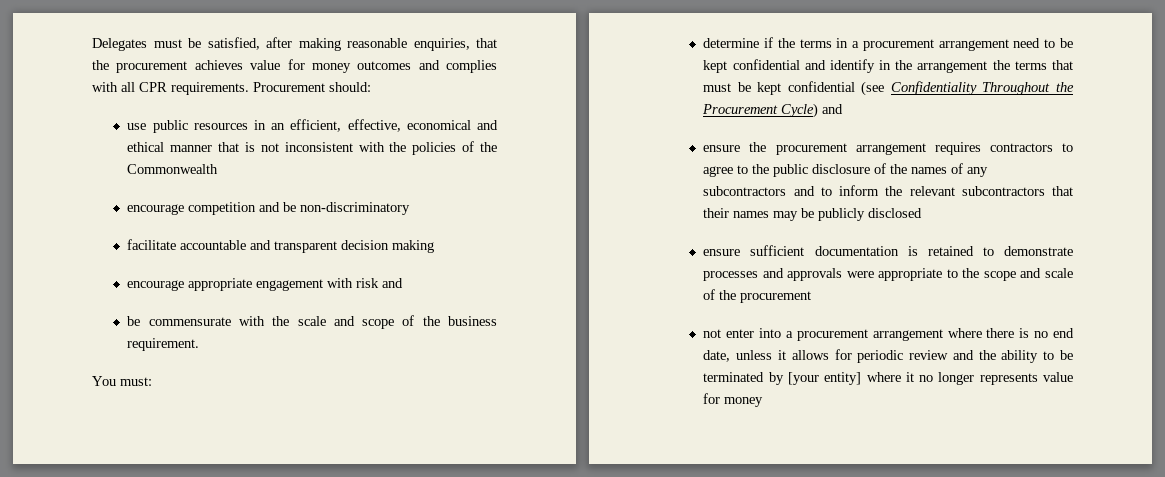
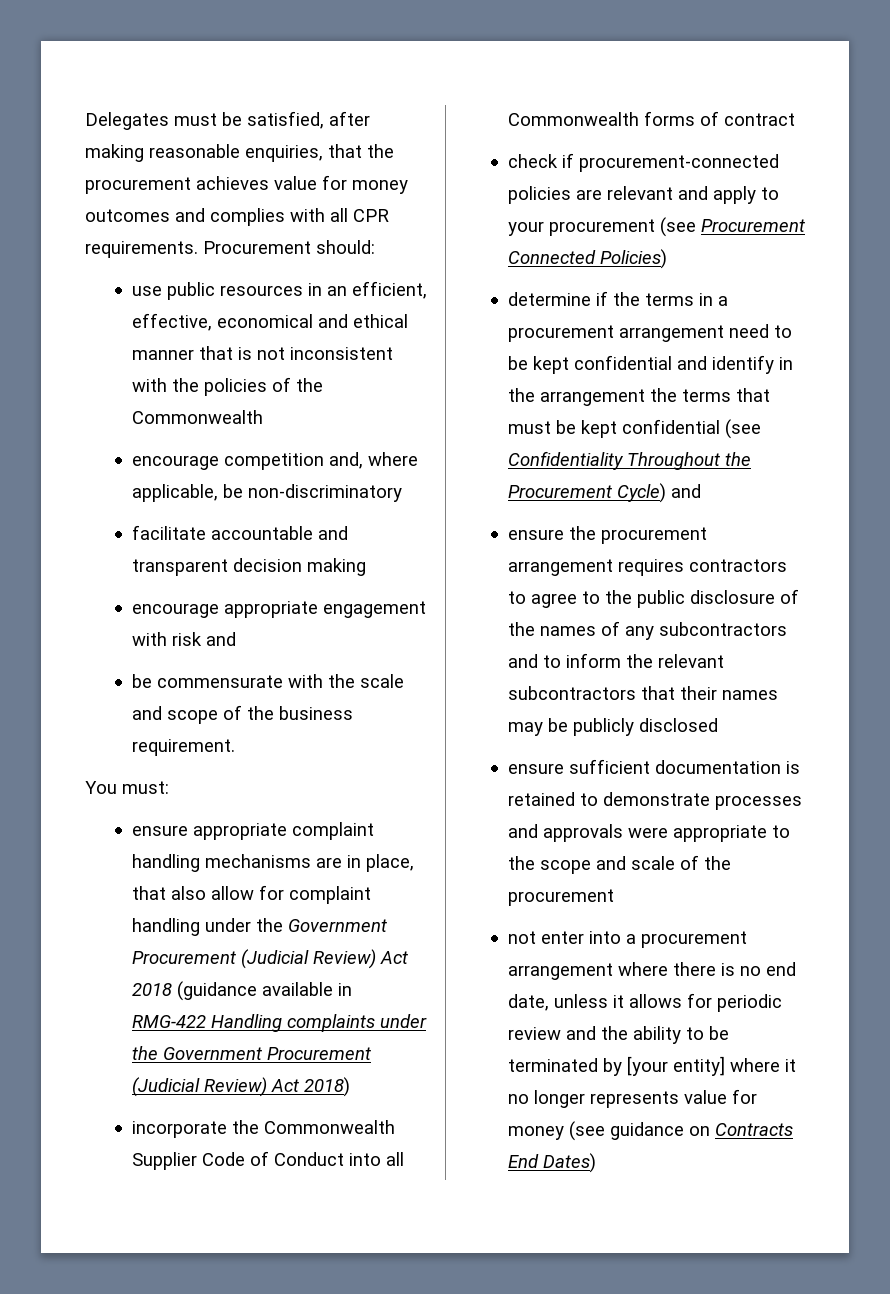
- encourage competition and be non-discriminatory
+ encourage competition and, where applicable, be non-discriminatory
+ ensure appropriate complaint handling mechanisms are in place, that also allow for complaint handling under the Government Procurement (Judicial Review) Act 2018 (guidance available in RMG-422 Handling complaints under the Government Procurement (Judicial Review) Act 2018)
+ incorporate the Commonwealth Supplier Code of Conduct into all Commonwealth forms of contract
+ check if procurement-connected policies are relevant and apply to your procurement (see Procurement Connected Policies)
- not enter into a procurement arrangement where there is no end date, unless it allows for periodic review and the ability to be terminated by [your entity] where it no longer represents value for money
+ not enter into a procurement arrangement where there is no end date, unless it allows for periodic review and the ability to be terminated by [your entity] where it no longer represents value for money (see guidance on Contracts End Dates)

